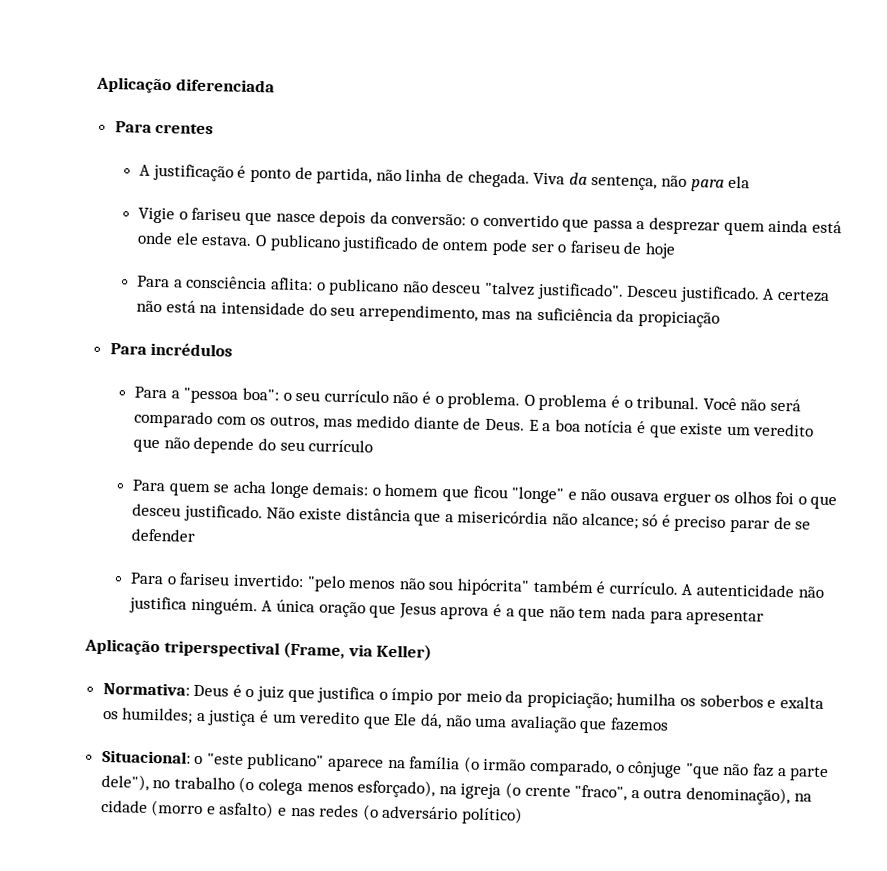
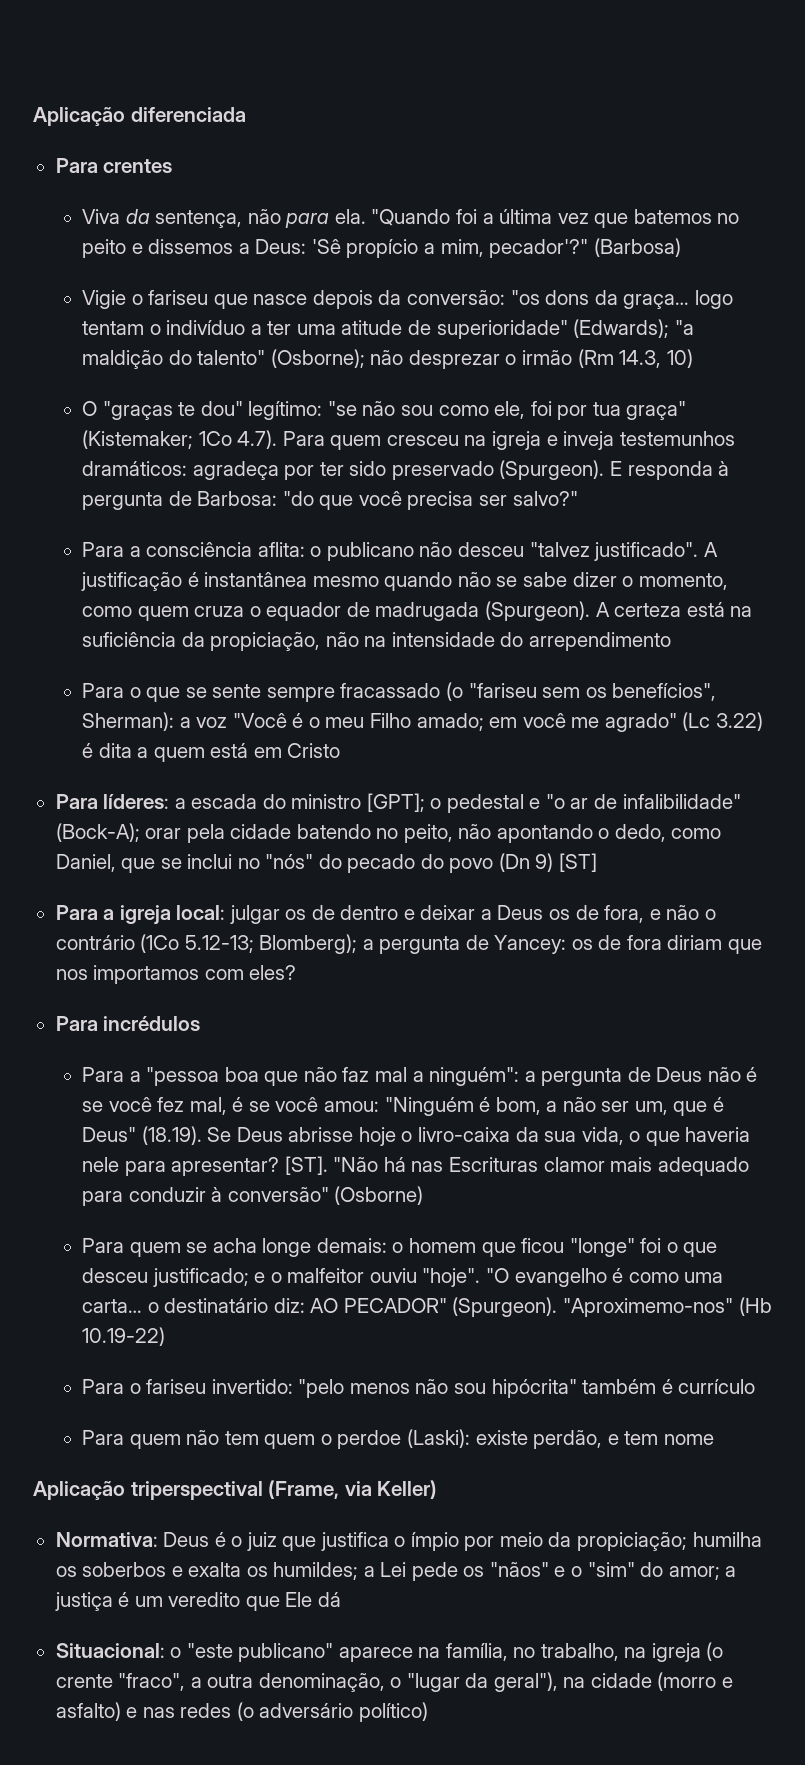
- A justificação é ponto de partida, não linha de chegada. Viva da sentença, não para ela
+ Viva da sentença, não para ela. "Quando foi a última vez que batemos no peito e dissemos a Deus: 'Sê propício a mim, pecador'?" (Barbosa)
- Vigie o fariseu que nasce depois da conversão: o convertido que passa a desprezar quem ainda está onde ele estava. O publicano justificado de ontem pode ser o fariseu de hoje
+ Vigie o fariseu que nasce depois da conversão: "os dons da graça… logo tentam o indivíduo a ter uma atitude de superioridade" (Edwards); "a maldição do talento" (Osborne); não desprezar o irmão (Rm 14.3, 10)
+ O "graças te dou" legítimo: "se não sou como ele, foi por tua graça" (Kistemaker; 1Co 4.7). Para quem cresceu na igreja e inveja testemunhos dramáticos: agradeça por ter sido preservado (Spurgeon). E responda à pergunta de Barbosa: "do que você precisa ser salvo?"
- Desceu justificado. A certeza não está na intensidade do seu arrependimento, mas na suficiência da propiciação
+ A justificação é instantânea mesmo quando não se sabe dizer o momento, como quem cruza o equador de madrugada (Spurgeon). A certeza está na suficiência da propiciação, não na intensidade do arrependimento
+ Para o que se sente sempre fracassado (o "fariseu sem os benefícios", Sherman): a voz "Você é o meu Filho amado; em você me agrado" (Lc 3.22) é dita a quem está em Cristo
+ Para líderes: a escada do ministro [GPT]; o pedestal e "o ar de infalibilidade" (Bock-A); orar pela cidade batendo no peito, não apontando o dedo, como Daniel, que se inclui no "nós" do pecado do povo (Dn 9) [ST]
+ Para a igreja local: julgar os de dentro e deixar a Deus os de fora, e não o contrário (1Co 5.12-13; Blomberg); a pergunta de Yancey: os de fora diriam que nos importamos com eles?
- Para a "pessoa boa": o seu currículo não é o problema. O problema é o tribunal. Você não será comparado com os outros, mas medido diante de Deus. E a boa notícia é que existe um veredito que não depende do seu currículo
+ Para a "pessoa boa que não faz mal a ninguém": a pergunta de Deus não é se você fez mal, é se você amou: "Ninguém é bom, a não ser um, que é Deus" (18.19). Se Deus abrisse hoje o livro-caixa da sua vida, o que haveria nele para apresentar? [ST]. "Não há nas Escrituras clamor mais adequado para conduzir à conversão" (Osborne)
- Para quem se acha longe demais: o homem que ficou "longe" e não ousava erguer os olhos foi o que desceu justificado. Não existe distância que a misericórdia não alcance; só é preciso parar de se defender
+ Para quem se acha longe demais: o homem que ficou "longe" foi o que desceu justificado; e o malfeitor ouviu "hoje". "O evangelho é como uma carta… o destinatário diz: AO PECADOR" (Spurgeon). "Aproximemo-nos" (Hb 10.19-22)
- Para o fariseu invertido: "pelo menos não sou hipócrita" também é currículo. A autenticidade não justifica ninguém. A única oração que Jesus aprova é a que não tem nada para apresentar
+ Para o fariseu invertido: "pelo menos não sou hipócrita" também é currículo
+ Para quem não tem quem o perdoe (Laski): existe perdão, e tem nome
- Normativa: Deus é o juiz que justifica o ímpio por meio da propiciação; humilha os soberbos e exalta os humildes; a justiça é um veredito que Ele dá, não uma avaliação que fazemos
+ Normativa: Deus é o juiz que justifica o ímpio por meio da propiciação; humilha os soberbos e exalta os humildes; a Lei pede os "nãos" e o "sim" do amor; a justiça é um veredito que Ele dá
- Situacional: o "este publicano" aparece na família (o irmão comparado, o cônjuge "que não faz a parte dele"), no trabalho (o colega menos esforçado), na igreja (o crente "fraco", a outra denominação), na cidade (morro e asfalto) e nas redes (o adversário político)
+ Situacional: o "este publicano" aparece na família, no trabalho, na igreja (o crente "fraco", a outra denominação, o "lugar da geral"), na cidade (morro e asfalto) e nas redes (o adversário político)

